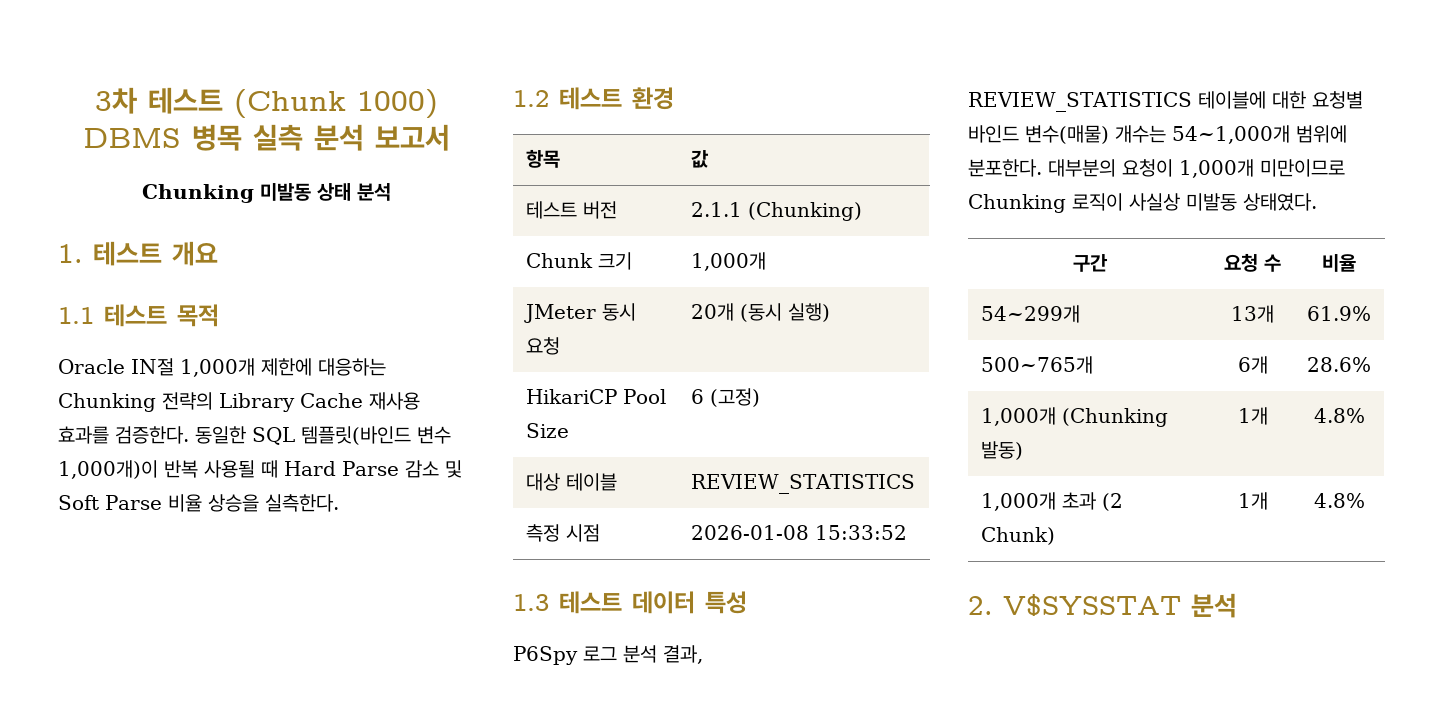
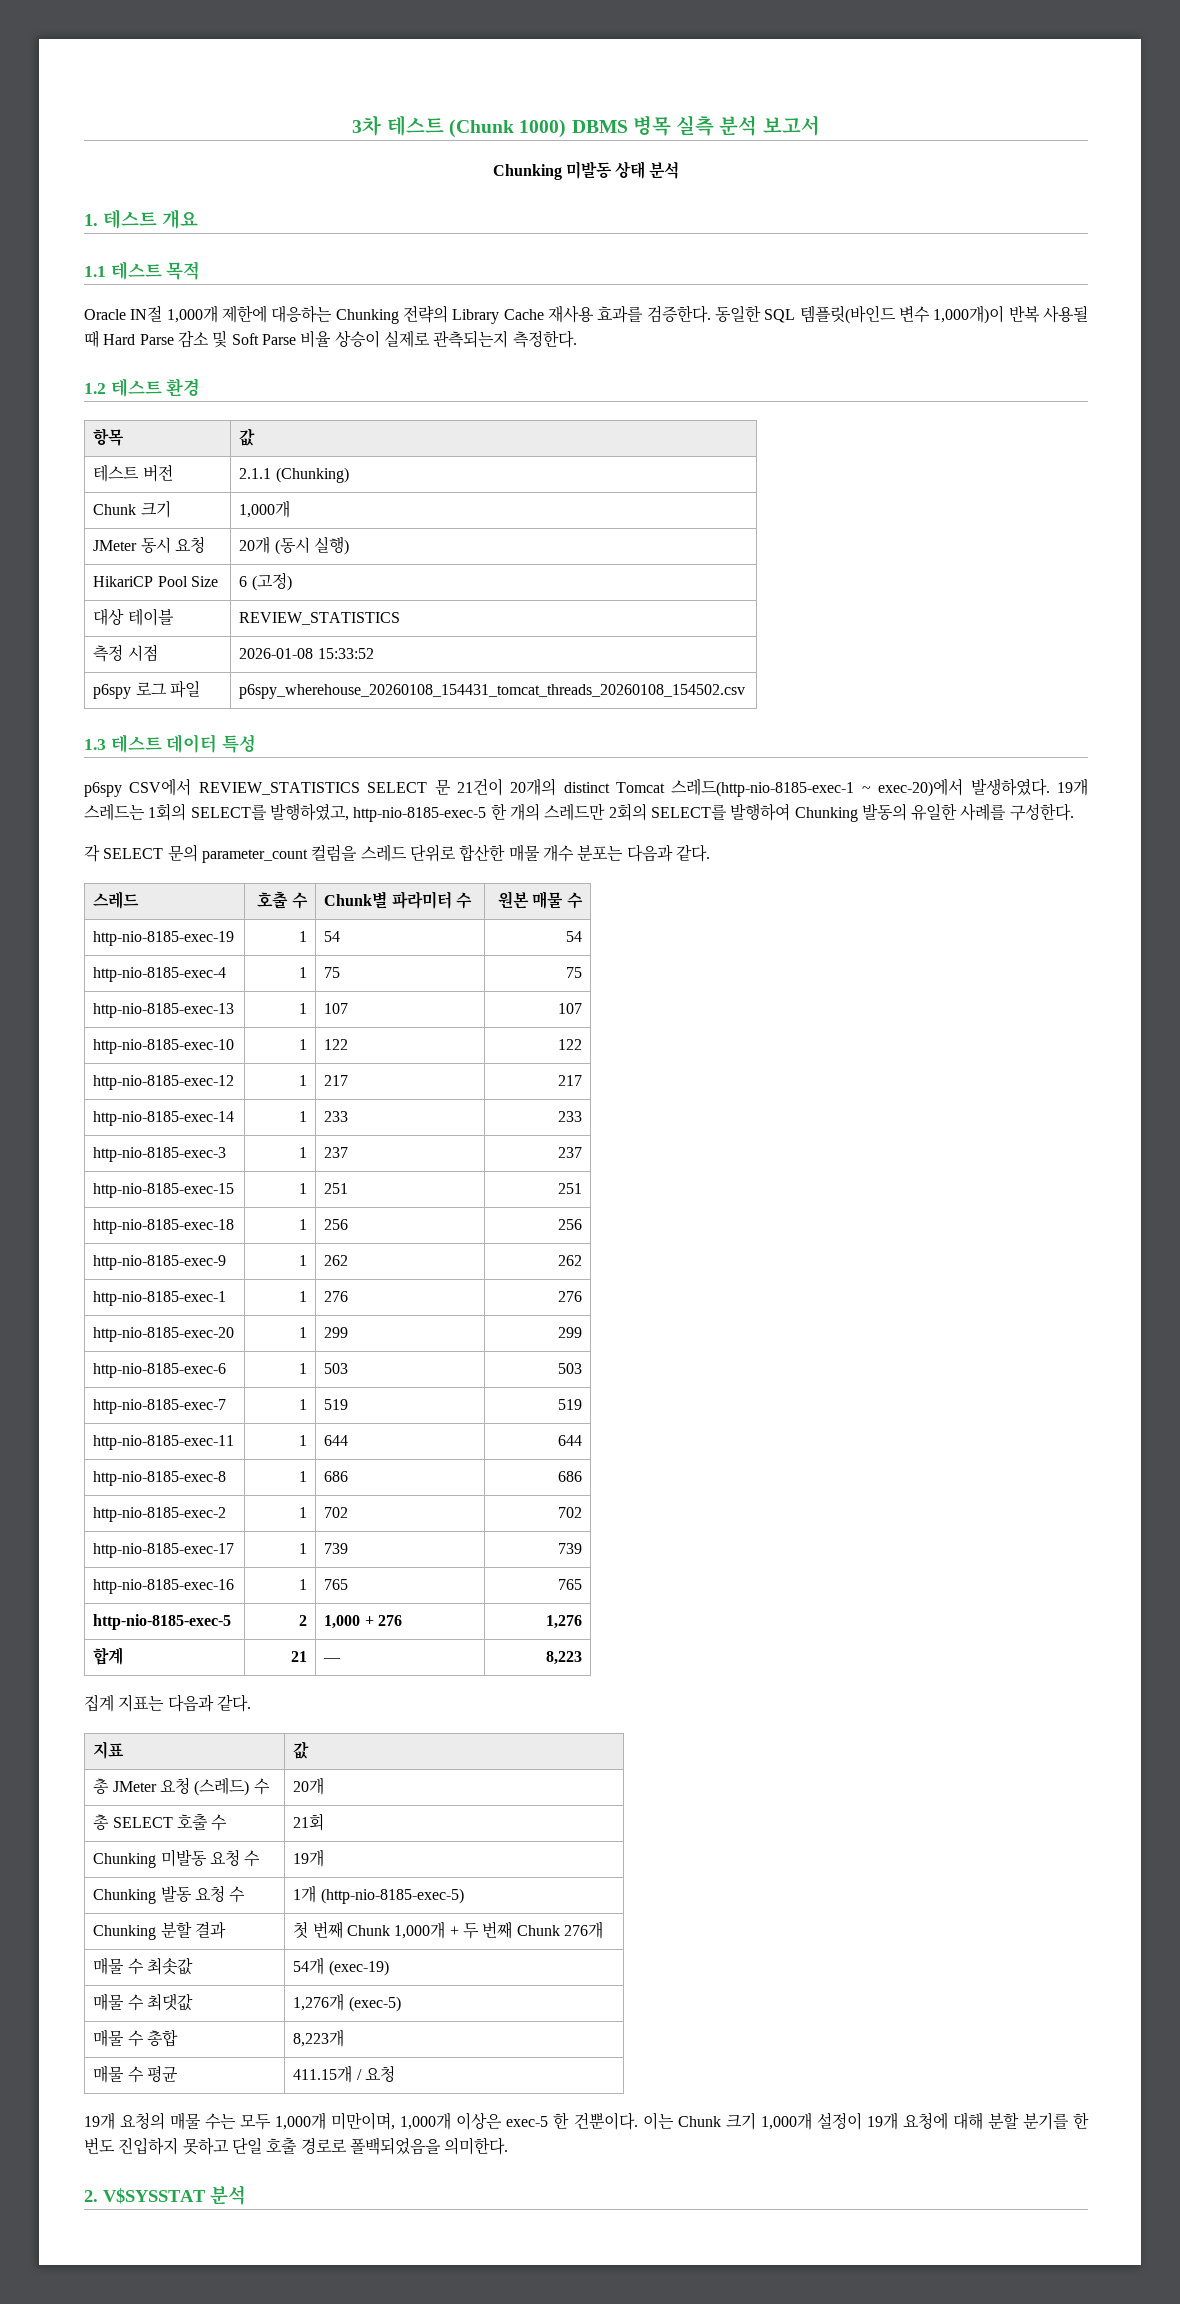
- 동일한 SQL 템플릿(바인드 변수 1,000개)이 반복 사용될 때 Hard Parse 감소 및 Soft Parse 비율 상승을 실측한다.
+ 동일한 SQL 템플릿(바인드 변수 1,000개)이 반복 사용될 때 Hard Parse 감소 및 Soft Parse 비율 상승이 실제로 관측되는지 측정한다.
+ p6spy 로그 파일 | p6spy_wherehouse_20260108_154431_tomcat_threads_20260108_154502.csv
- P6Spy 로그 분석 결과, REVIEW_STATISTICS 테이블에 대한 요청별 바인드 변수(매물) 개수는 54~1,000개 범위에 분포한다. 대부분의 요청이 1,000개 미만이므로 Chunking 로직이 사실상 미발동 상태였다.
- 구간 | 요청 수 | 비율
- 54~299개 | 13개 | 61.9%
- 500~765개 | 6개 | 28.6%
- 1,000개 (Chunking 발동) | 1개 | 4.8%
- 1,000개 초과 (2 Chunk) | 1개 | 4.8%
+ p6spy CSV에서 REVIEW_STATISTICS SELECT 문 21건이 20개의 distinct Tomcat 스레드(http-nio-8185-exec-1 ~ exec-20)에서 발생하였다. 19개 스레드는 1회의 SELECT를 발행하였고, http-nio-8185-exec-5 한 개의 스레드만 2회의 SELECT를 발행하여 Chunking 발동의 유일한 사례를 구성한다.
+ 각 SELECT 문의 parameter_count 컬럼을 스레드 단위로 합산한 매물 개수 분포는 다음과 같다.
+ 스레드 | 호출 수 | Chunk별 파라미터 수 | 원본 매물 수
+ http-nio-8185-exec-19 | 1 | 54 | 54
+ http-nio-8185-exec-4 | 1 | 75 | 75
+ http-nio-8185-exec-13 | 1 | 107 | 107
+ http-nio-8185-exec-10 | 1 | 122 | 122
+ http-nio-8185-exec-12 | 1 | 217 | 217
+ http-nio-8185-exec-14 | 1 | 233 | 233
+ http-nio-8185-exec-3 | 1 | 237 | 237
+ http-nio-8185-exec-15 | 1 | 251 | 251
+ http-nio-8185-exec-18 | 1 | 256 | 256
+ http-nio-8185-exec-9 | 1 | 262 | 262
+ http-nio-8185-exec-1 | 1 | 276 | 276
+ http-nio-8185-exec-20 | 1 | 299 | 299
+ http-nio-8185-exec-6 | 1 | 503 | 503
+ http-nio-8185-exec-7 | 1 | 519 | 519
+ http-nio-8185-exec-11 | 1 | 644 | 644
+ http-nio-8185-exec-8 | 1 | 686 | 686
+ http-nio-8185-exec-2 | 1 | 702 | 702
+ http-nio-8185-exec-17 | 1 | 739 | 739
+ http-nio-8185-exec-16 | 1 | 765 | 765
+ http-nio-8185-exec-5 | 2 | 1,000 + 276 | 1,276
+ 합계 | 21 | — | 8,223
+ 집계 지표는 다음과 같다.
+ 지표 | 값
+ 총 JMeter 요청 (스레드) 수 | 20개
+ 총 SELECT 호출 수 | 21회
+ Chunking 미발동 요청 수 | 19개
+ Chunking 발동 요청 수 | 1개 (http-nio-8185-exec-5)
+ Chunking 분할 결과 | 첫 번째 Chunk 1,000개 + 두 번째 Chunk 276개
+ 매물 수 최솟값 | 54개 (exec-19)
+ 매물 수 최댓값 | 1,276개 (exec-5)
+ 매물 수 총합 | 8,223개
+ 매물 수 평균 | 411.15개 / 요청
+ 19개 요청의 매물 수는 모두 1,000개 미만이며, 1,000개 이상은 exec-5 한 건뿐이다. 이는 Chunk 크기 1,000개 설정이 19개 요청에 대해 분할 분기를 한 번도 진입하지 못하고 단일 호출 경로로 폴백되었음을 의미한다.

